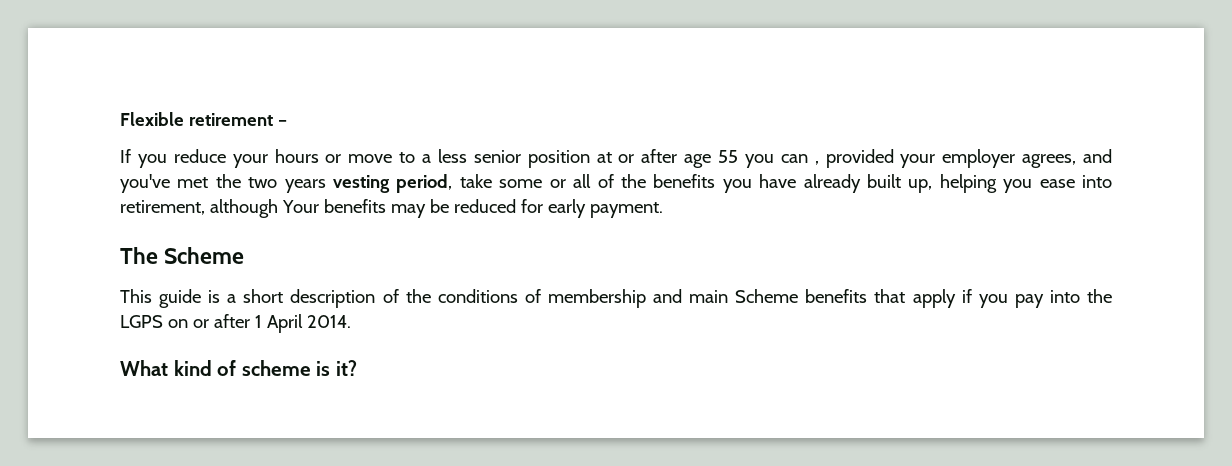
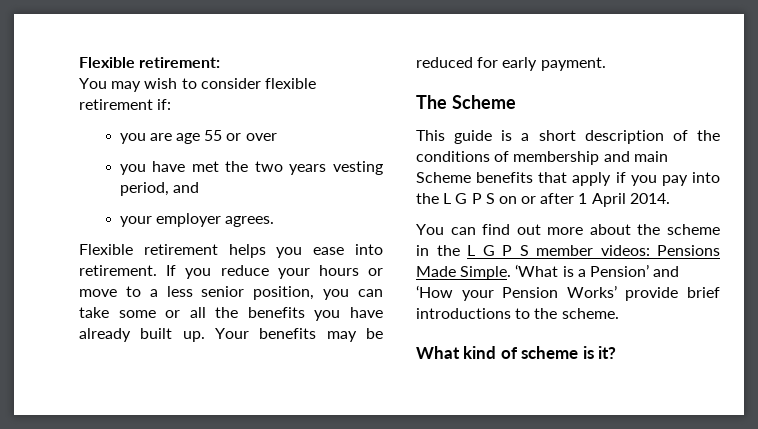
- Flexible retirement –
- If you reduce your hours or move to a less senior position at or after age 55 you can , provided your employer agrees, and you've met the two years vesting period, take some or all of the benefits you have already built up, helping you ease into retirement, although Your benefits may be reduced for early payment.
+ Flexible retirement:
+ You may wish to consider flexible retirement if:
+ you are age 55 or over
+ you have met the two years vesting period, and
+ your employer agrees.
+ Flexible retirement helps you ease into retirement. If you reduce your hours or move to a less senior position, you can take some or all the benefits you have already built up. Your benefits may be reduced for early payment.
- This guide is a short description of the conditions of membership and main Scheme benefits that apply if you pay into the LGPS on or after 1 April 2014.
+ This guide is a short description of the conditions of membership and main Scheme benefits that apply if you pay into the L G P S on or after 1 April 2014.
+ You can find out more about the scheme in the L G P S member videos: Pensions Made Simple. ‘What is a Pension’ and ‘How your Pension Works’ provide brief introductions to the scheme.

